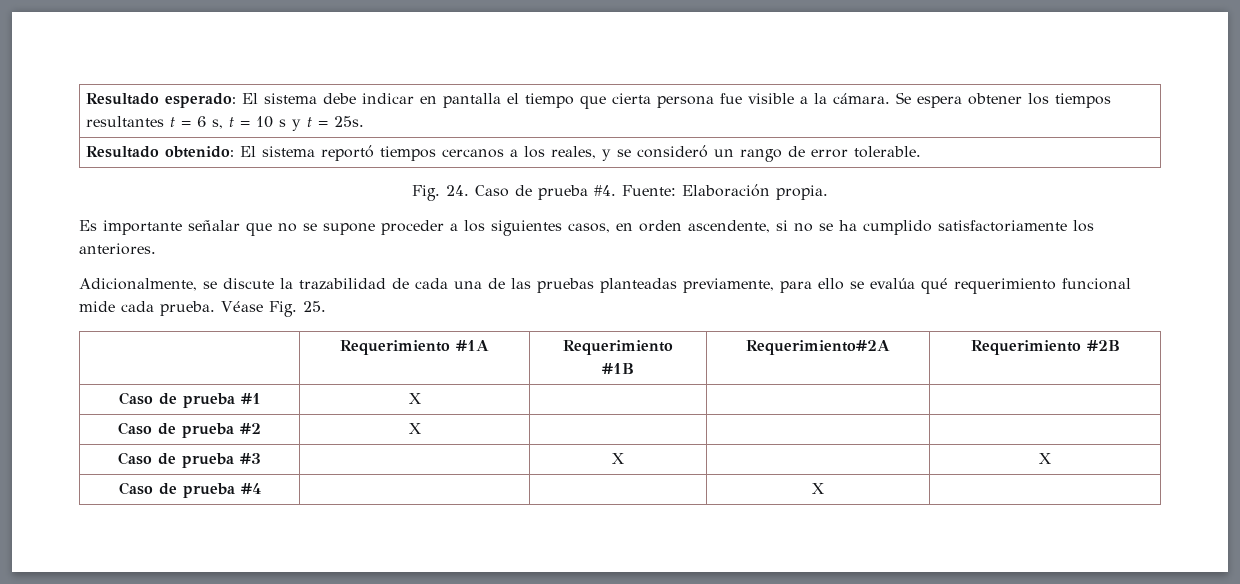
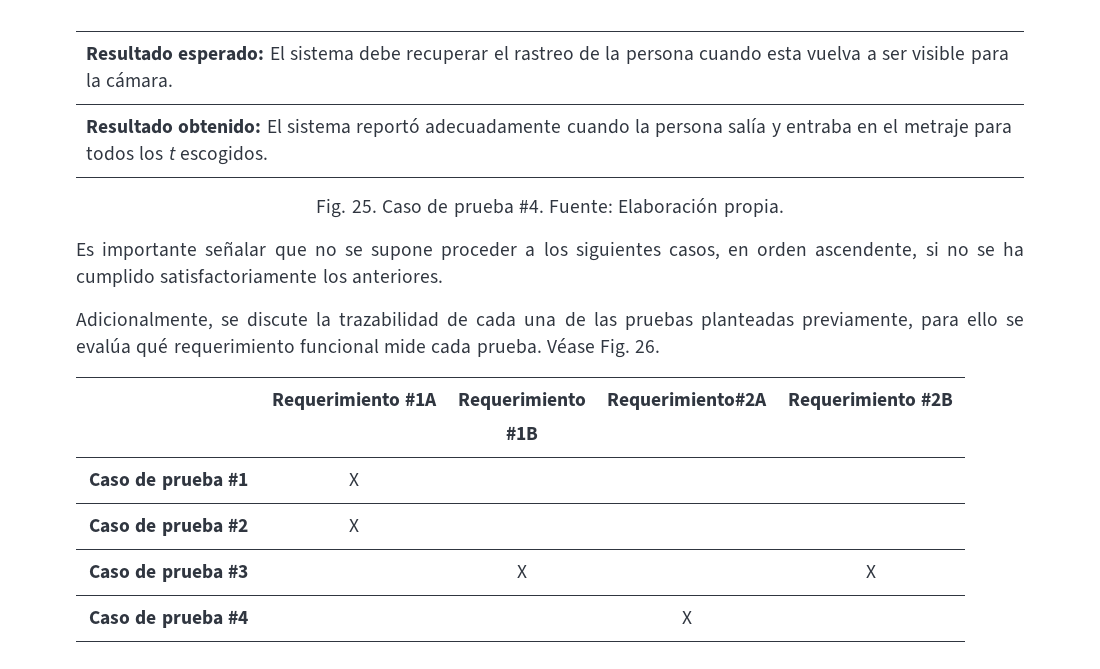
- Resultado esperado: El sistema debe indicar en pantalla el tiempo que cierta persona fue visible a la cámara. Se espera obtener los tiempos resultantes t = 6 s, t = 10 s y t = 25s.
+ Resultado esperado: El sistema debe recuperar el rastreo de la persona cuando esta vuelva a ser visible para la cámara.
- Resultado obtenido: El sistema reportó tiempos cercanos a los reales, y se consideró un rango de error tolerable.
- Fig. 24. Caso de prueba #4.
+ Resultado obtenido: El sistema reportó adecuadamente cuando la persona salía y entraba en el metraje para todos los t escogidos.
+ Fig. 25. Caso de prueba #4.
- Véase Fig. 25.
+ Véase Fig. 26.

